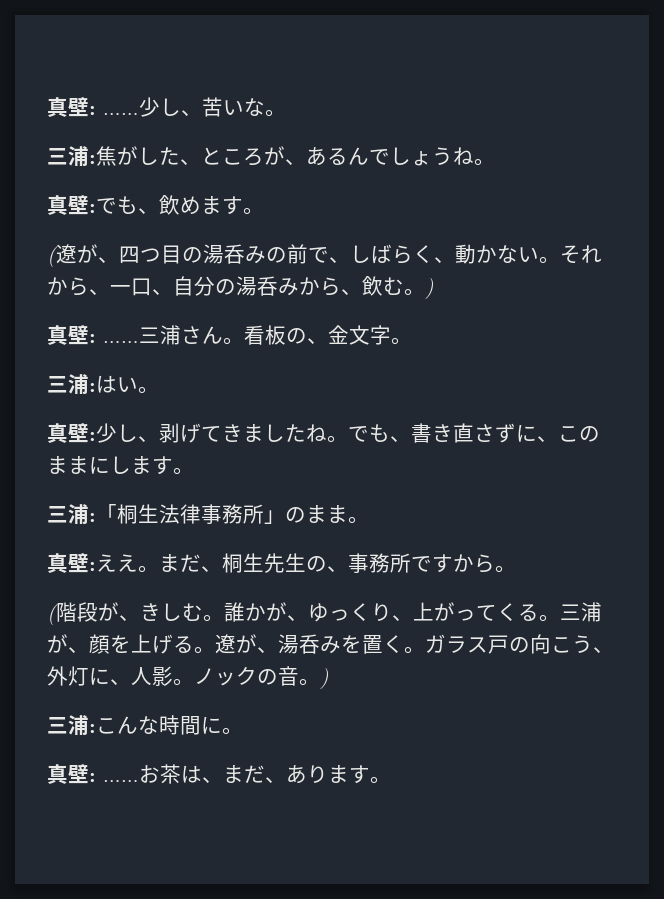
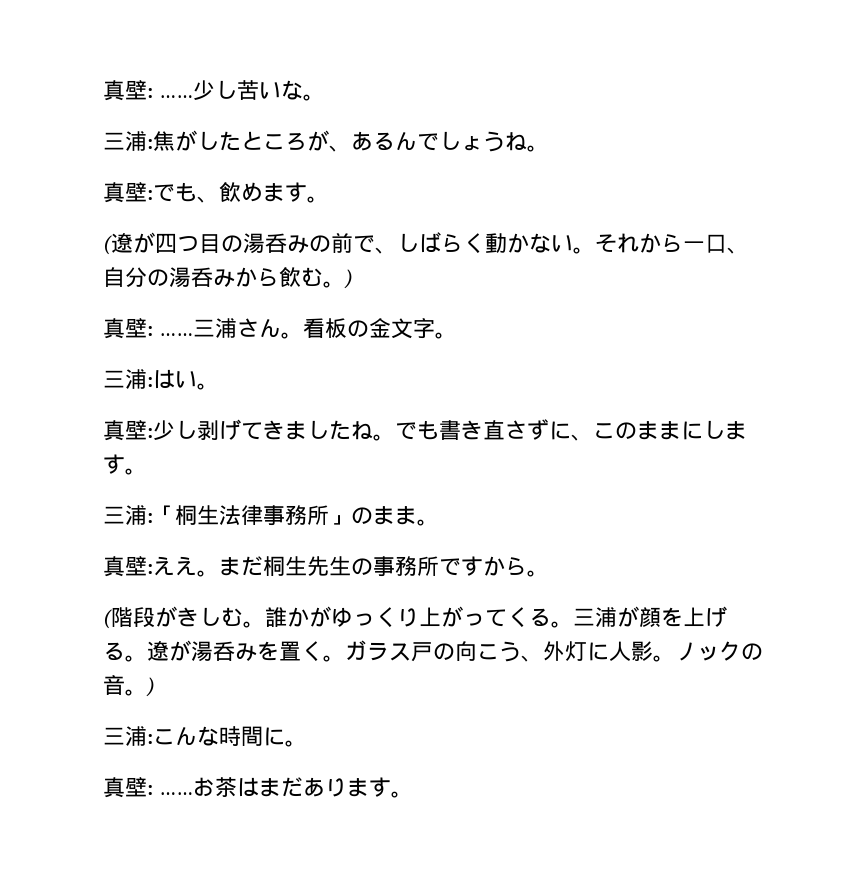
- 少し、苦いな。
+ 少し苦いな。
- 三浦:焦がした、ところが、あるんでしょうね。
+ 三浦:焦がしたところが、あるんでしょうね。
- (遼が、四つ目の湯呑みの前で、しばらく、動かない。
+ (遼が四つ目の湯呑みの前で、しばらく動かない。
- それから、一口、自分の湯呑みから、飲む。)
+ それから一口、自分の湯呑みから飲む。)
- 看板の、金文字。
+ 看板の金文字。
- 真壁:少し、剥げてきましたね。
+ 真壁:少し剥げてきましたね。
- でも、書き直さずに、このままにします。
+ でも書き直さずに、このままにします。
- まだ、桐生先生の、事務所ですから。
+ まだ桐生先生の事務所ですから。
- (階段が、きしむ。
+ (階段がきしむ。
- 誰かが、ゆっくり、上がってくる。
+ 誰かがゆっくり上がってくる。
- 三浦が、顔を上げる。
+ 三浦が顔を上げる。
- 遼が、湯呑みを置く。
+ 遼が湯呑みを置く。
- ガラス戸の向こう、外灯に、人影。
+ ガラス戸の向こう、外灯に人影。
- お茶は、まだ、あります。
+ お茶はまだあります。

